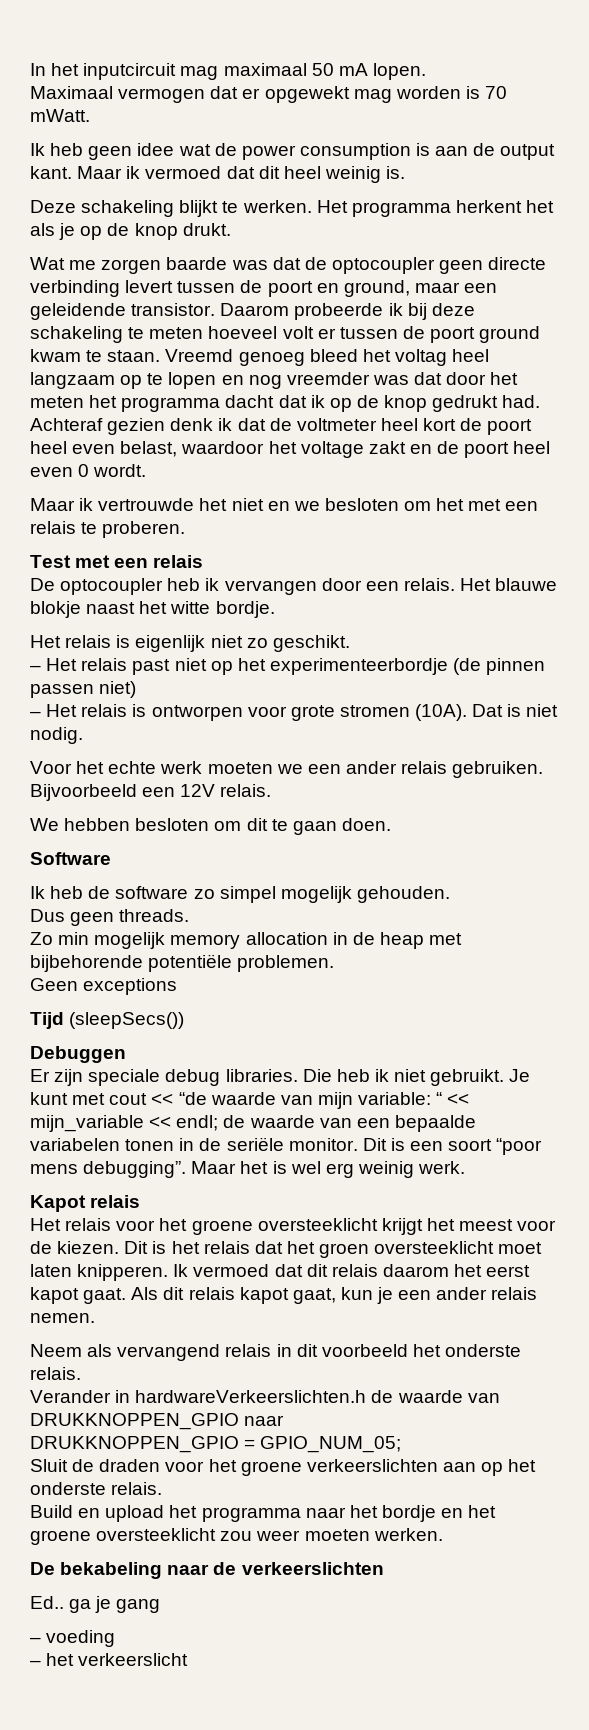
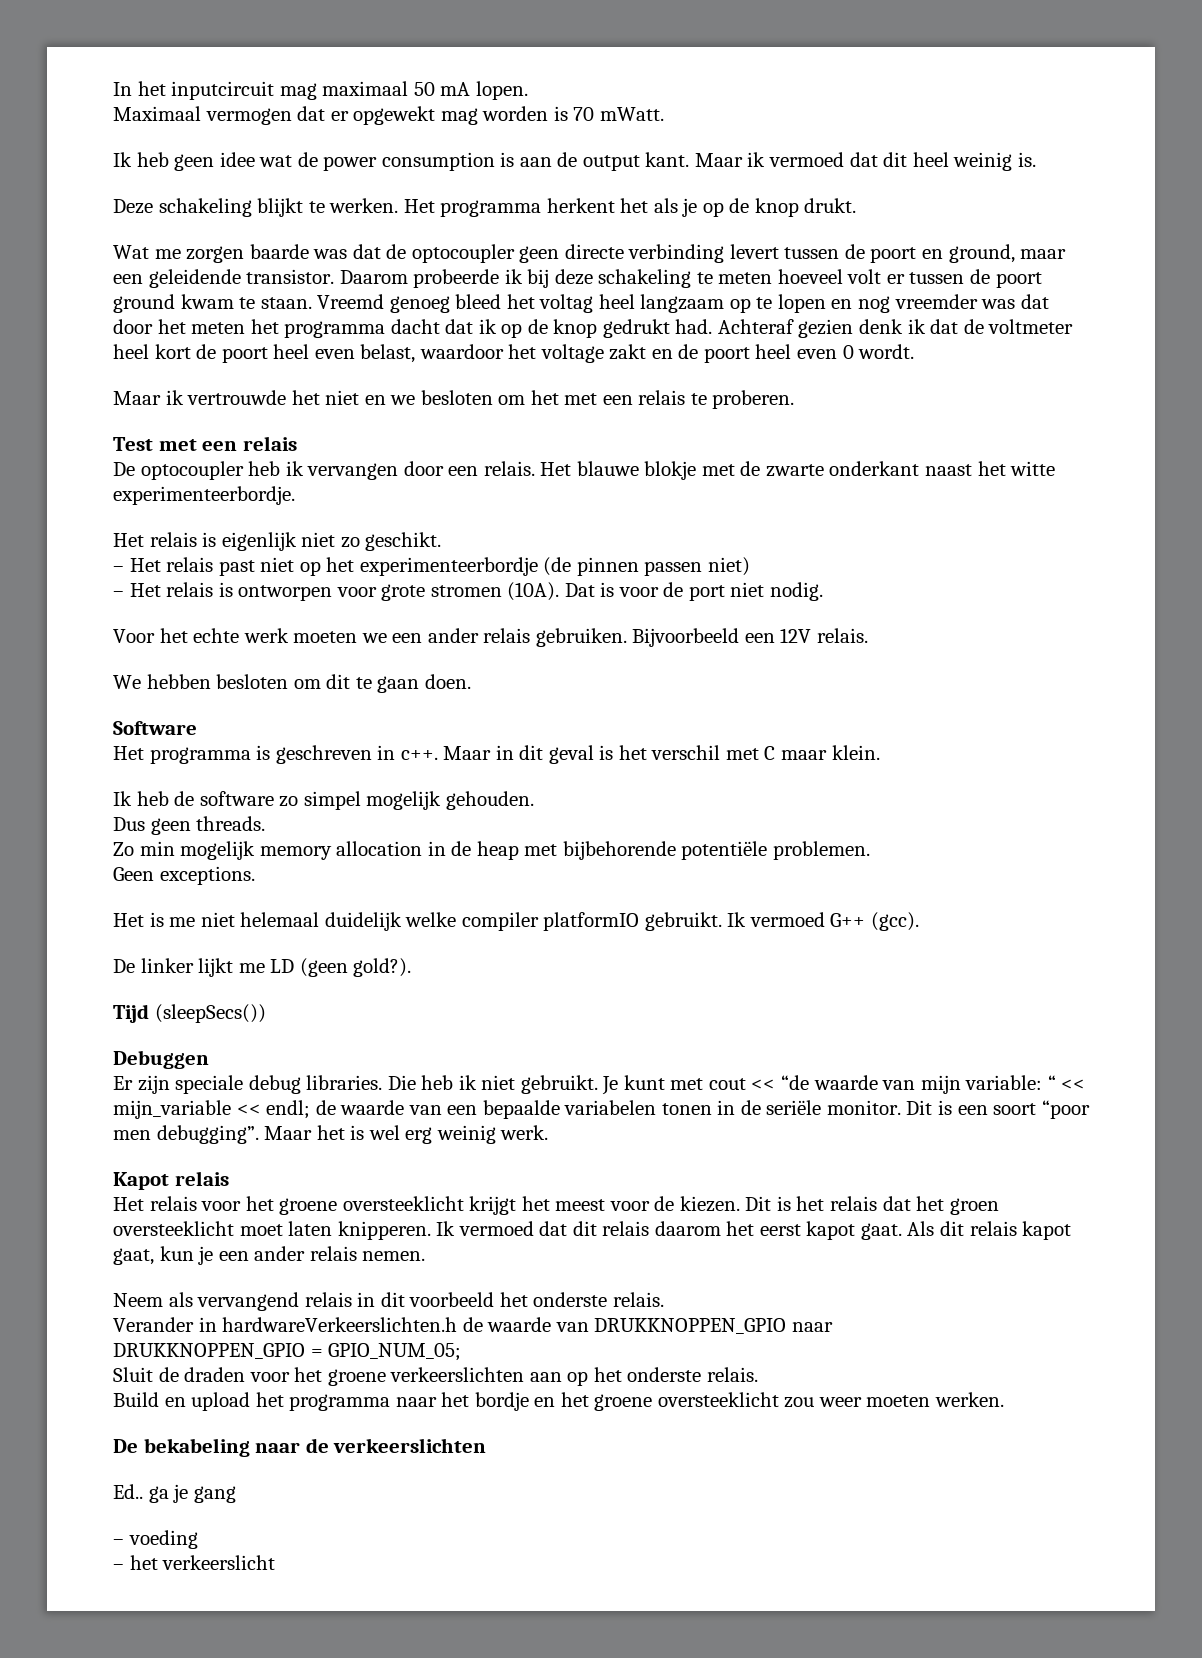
- Het blauwe blokje naast het witte bordje.
+ Het blauwe blokje met de zwarte onderkant naast het witte experimenteerbordje.
- Dat is niet nodig.
+ Dat is voor de port niet nodig.
+ Het programma is geschreven in c++. Maar in dit geval is het verschil met C maar klein.
- Geen exceptions
+ Geen exceptions.
+ Het is me niet helemaal duidelijk welke compiler platformIO gebruikt. Ik vermoed G++ (gcc).
+ De linker lijkt me LD (geen gold?).
- Dit is een soort “poor mens debugging”.
+ Dit is een soort “poor men debugging”.

